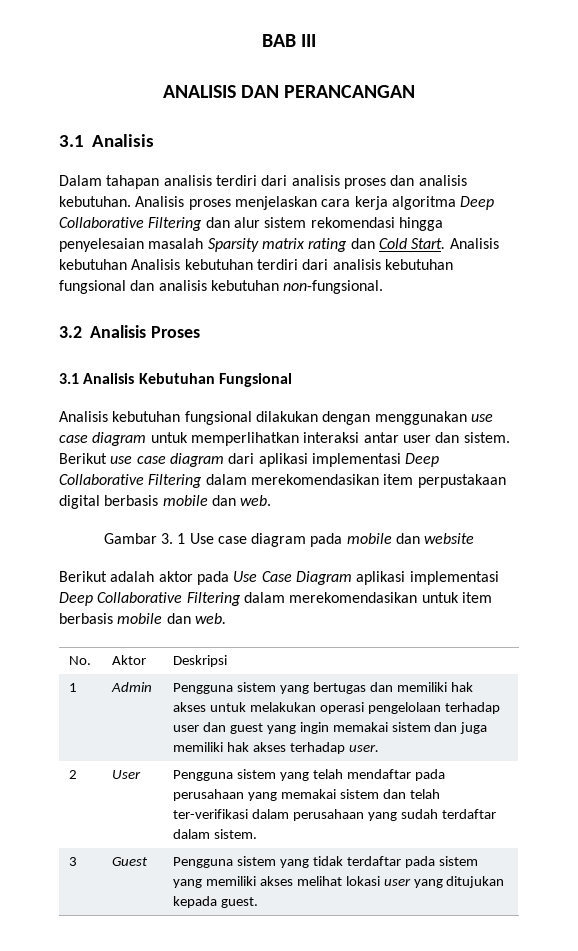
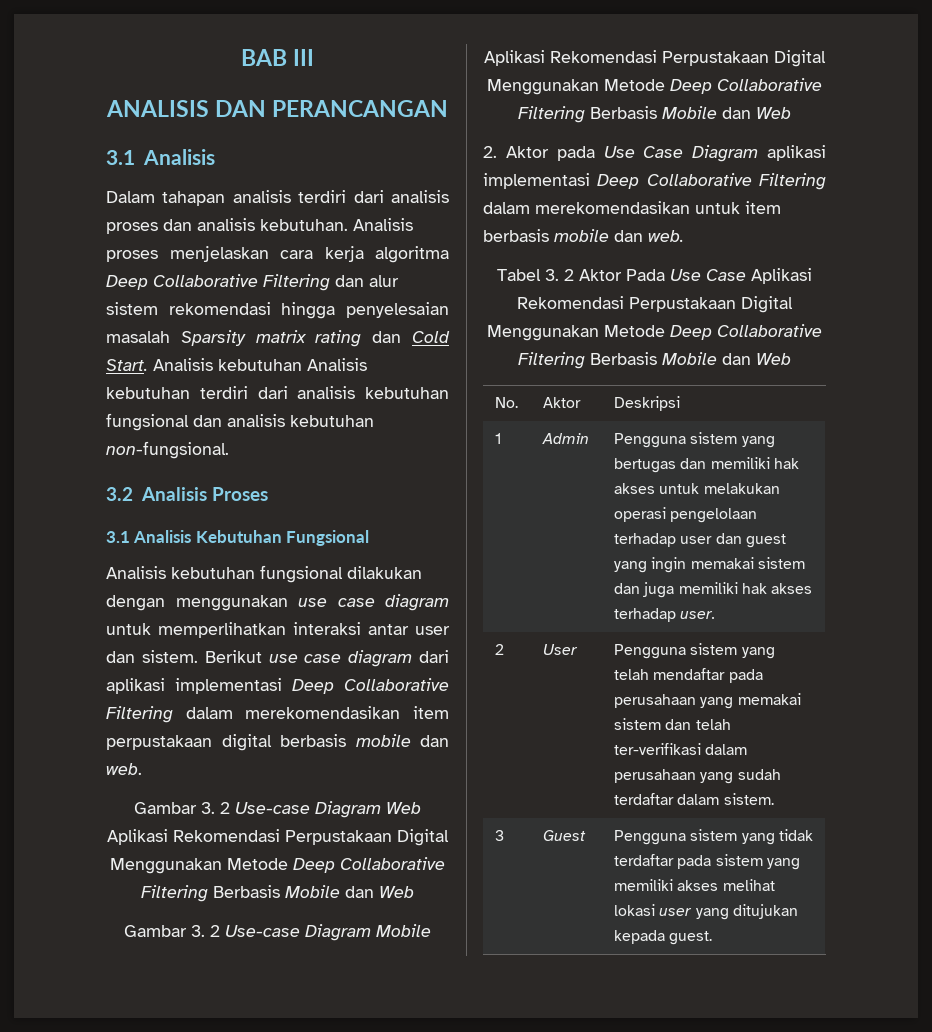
- Gambar 3. 1 Use case diagram pada mobile dan website
- Berikut adalah aktor pada Use Case Diagram aplikasi implementasi Deep Collaborative Filtering dalam merekomendasikan untuk item berbasis mobile dan web.
+ Gambar 3. 2 Use-case Diagram Web Aplikasi Rekomendasi Perpustakaan Digital Menggunakan Metode Deep Collaborative Filtering Berbasis Mobile dan Web
+ Gambar 3. 2 Use-case Diagram Mobile Aplikasi Rekomendasi Perpustakaan Digital Menggunakan Metode Deep Collaborative Filtering Berbasis Mobile dan Web
+ 2. Aktor pada Use Case Diagram aplikasi implementasi Deep Collaborative Filtering dalam merekomendasikan untuk item berbasis mobile dan web.
+ Tabel 3. 2 Aktor Pada Use Case Aplikasi Rekomendasi Perpustakaan Digital Menggunakan Metode Deep Collaborative Filtering Berbasis Mobile dan Web

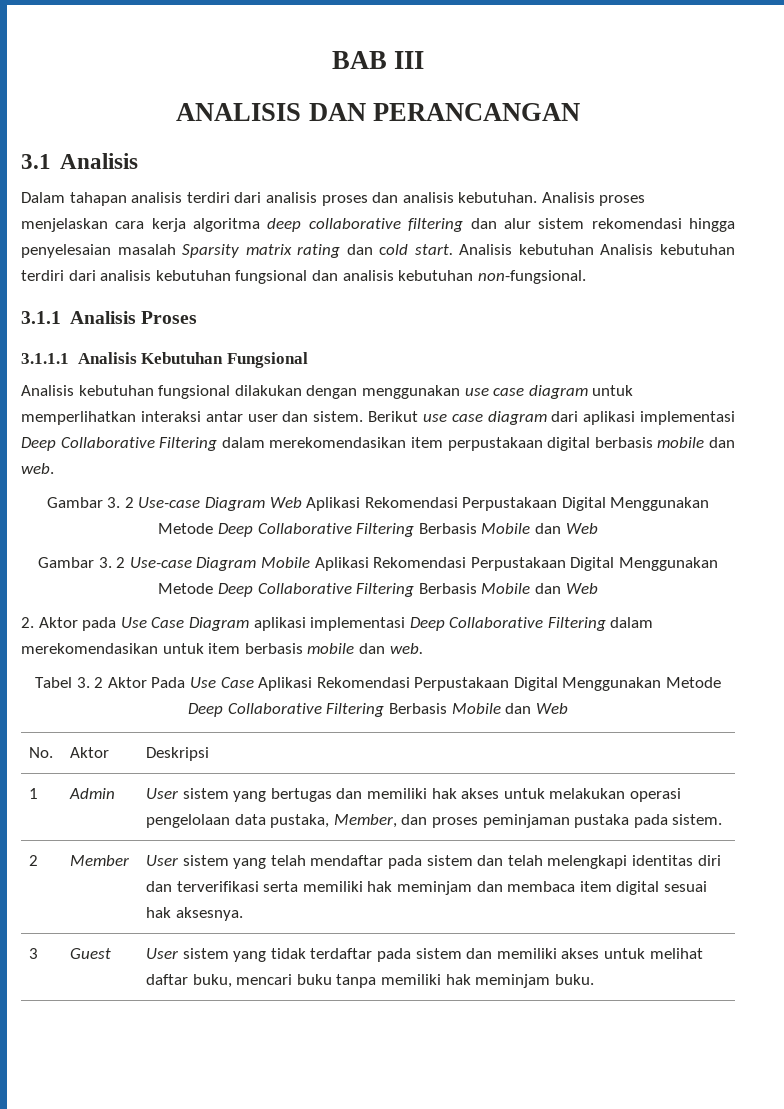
- Analisis proses menjelaskan cara kerja algoritma Deep Collaborative Filtering dan alur sistem rekomendasi hingga penyelesaian masalah Sparsity matrix rating dan Cold Start.
+ Analisis proses menjelaskan cara kerja algoritma deep collaborative filtering dan alur sistem rekomendasi hingga penyelesaian masalah Sparsity matrix rating dan cold start.
- 3.2 Analisis Proses
+ 3.1.1 Analisis Proses
- 3.1 Analisis Kebutuhan Fungsional
+ 3.1.1.1 Analisis Kebutuhan Fungsional
- 1 | Admin | Pengguna sistem yang bertugas dan memiliki hak akses untuk melakukan operasi pengelolaan terhadap user dan guest yang ingin memakai sistem dan juga memiliki hak akses terhadap user.
- 2 | User | Pengguna sistem yang telah mendaftar pada perusahaan yang memakai sistem dan telah ter-verifikasi dalam perusahaan yang sudah terdaftar dalam sistem.
+ 1 | Admin | User sistem yang bertugas dan memiliki hak akses untuk melakukan operasi pengelolaan data pustaka, Member, dan proses peminjaman pustaka pada sistem.
+ 2 | Member | User sistem yang telah mendaftar pada sistem dan telah melengkapi identitas diri dan terverifikasi serta memiliki hak meminjam dan membaca item digital sesuai hak aksesnya.
- 3 | Guest | Pengguna sistem yang tidak terdaftar pada sistem yang memiliki akses melihat lokasi user yang ditujukan kepada guest.
+ 3 | Guest | User sistem yang tidak terdaftar pada sistem dan memiliki akses untuk melihat daftar buku, mencari buku tanpa memiliki hak meminjam buku.

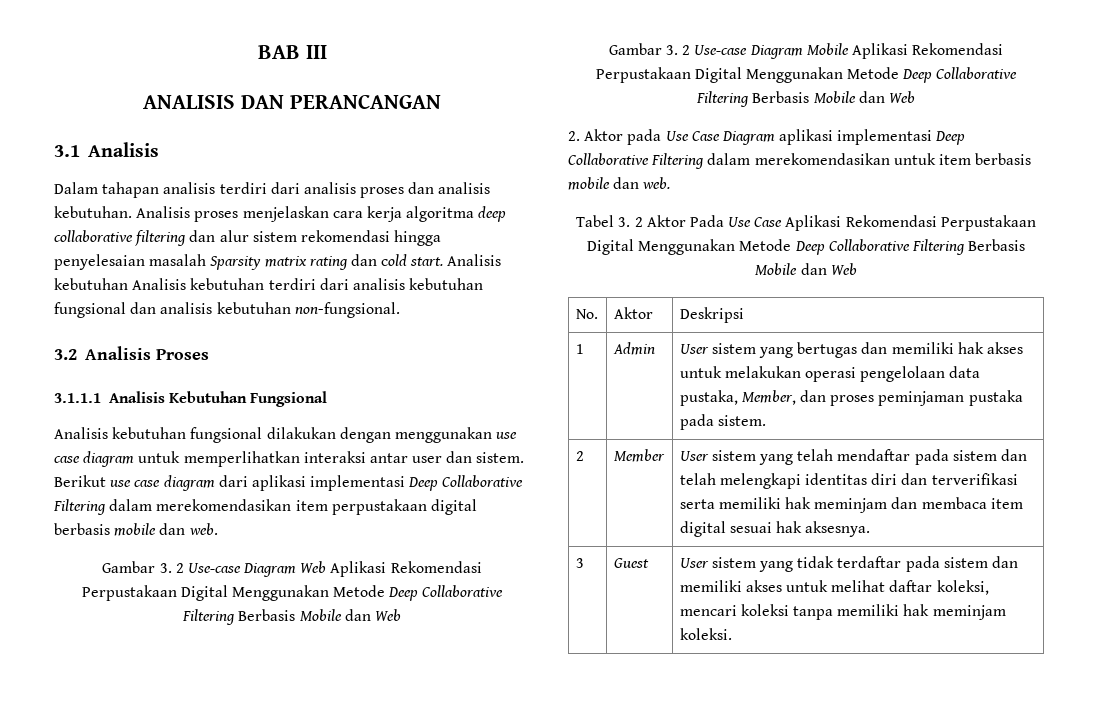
- 3.1.1 Analisis Proses
+ 3.2 Analisis Proses
- 3 | Guest | User sistem yang tidak terdaftar pada sistem dan memiliki akses untuk melihat daftar buku, mencari buku tanpa memiliki hak meminjam buku.
+ 3 | Guest | User sistem yang tidak terdaftar pada sistem dan memiliki akses untuk melihat daftar koleksi, mencari koleksi tanpa memiliki hak meminjam koleksi.

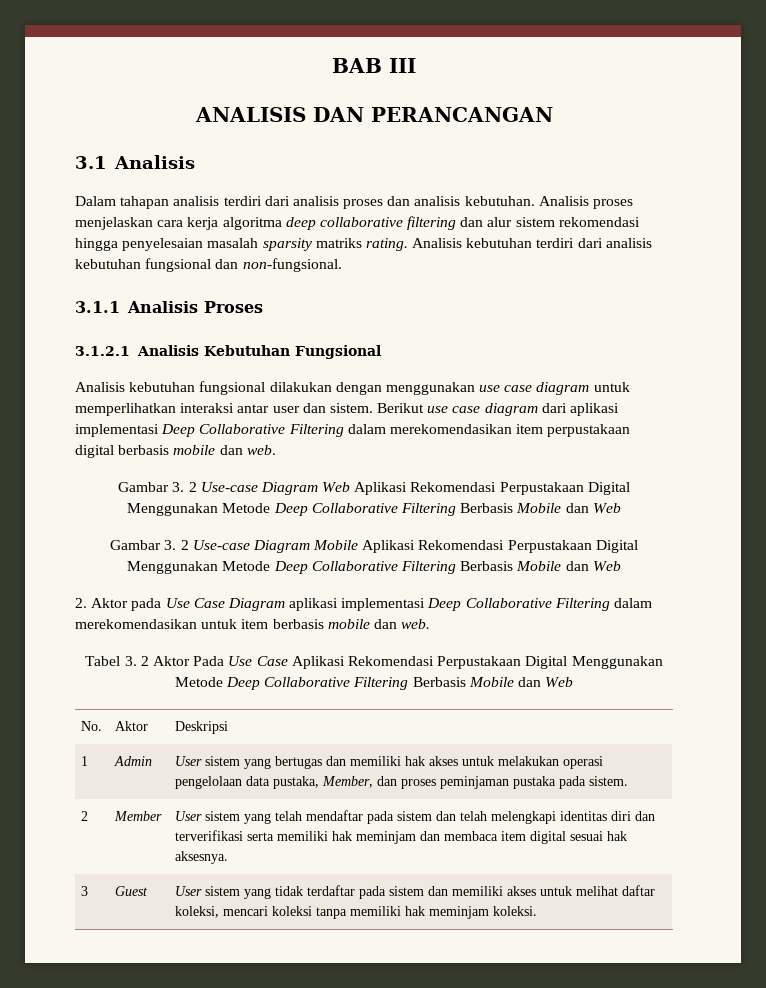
- Analisis proses menjelaskan cara kerja algoritma deep collaborative filtering dan alur sistem rekomendasi hingga penyelesaian masalah Sparsity matrix rating dan cold start. Analisis kebutuhan Analisis kebutuhan terdiri dari analisis kebutuhan fungsional dan analisis kebutuhan non-fungsional.
+ Analisis proses menjelaskan cara kerja algoritma deep collaborative filtering dan alur sistem rekomendasi hingga penyelesaian masalah sparsity matriks rating. Analisis kebutuhan terdiri dari analisis kebutuhan fungsional dan non-fungsional.
- 3.2 Analisis Proses
+ 3.1.1 Analisis Proses
- 3.1.1.1 Analisis Kebutuhan Fungsional
+ 3.1.2.1 Analisis Kebutuhan Fungsional

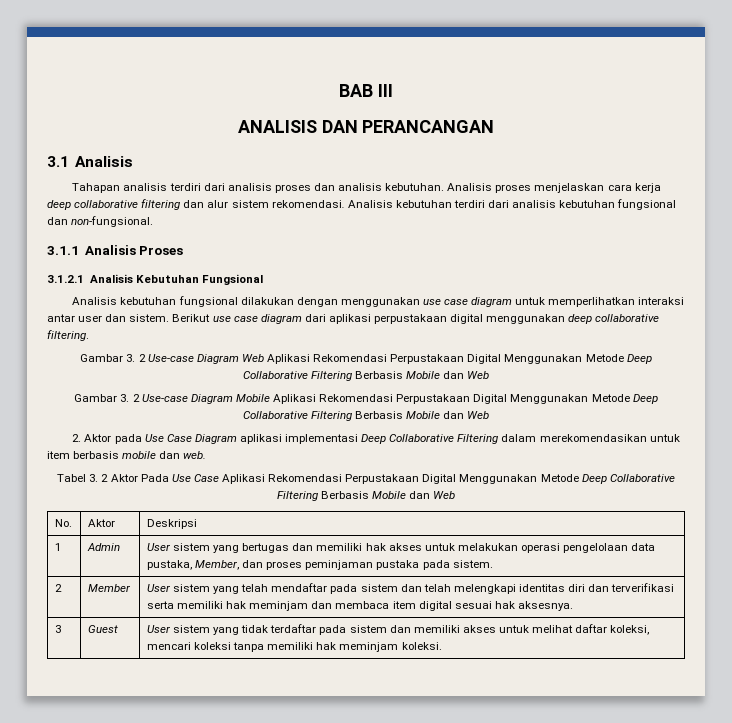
- Dalam tahapan analisis terdiri dari analisis proses dan analisis kebutuhan.
+ Tahapan analisis terdiri dari analisis proses dan analisis kebutuhan.
- Analisis proses menjelaskan cara kerja algoritma deep collaborative filtering dan alur sistem rekomendasi hingga penyelesaian masalah sparsity matriks rating.
+ Analisis proses menjelaskan cara kerja deep collaborative filtering dan alur sistem rekomendasi.
- Berikut use case diagram dari aplikasi implementasi Deep Collaborative Filtering dalam merekomendasikan item perpustakaan digital berbasis mobile dan web.
+ Berikut use case diagram dari aplikasi perpustakaan digital menggunakan deep collaborative filtering.

